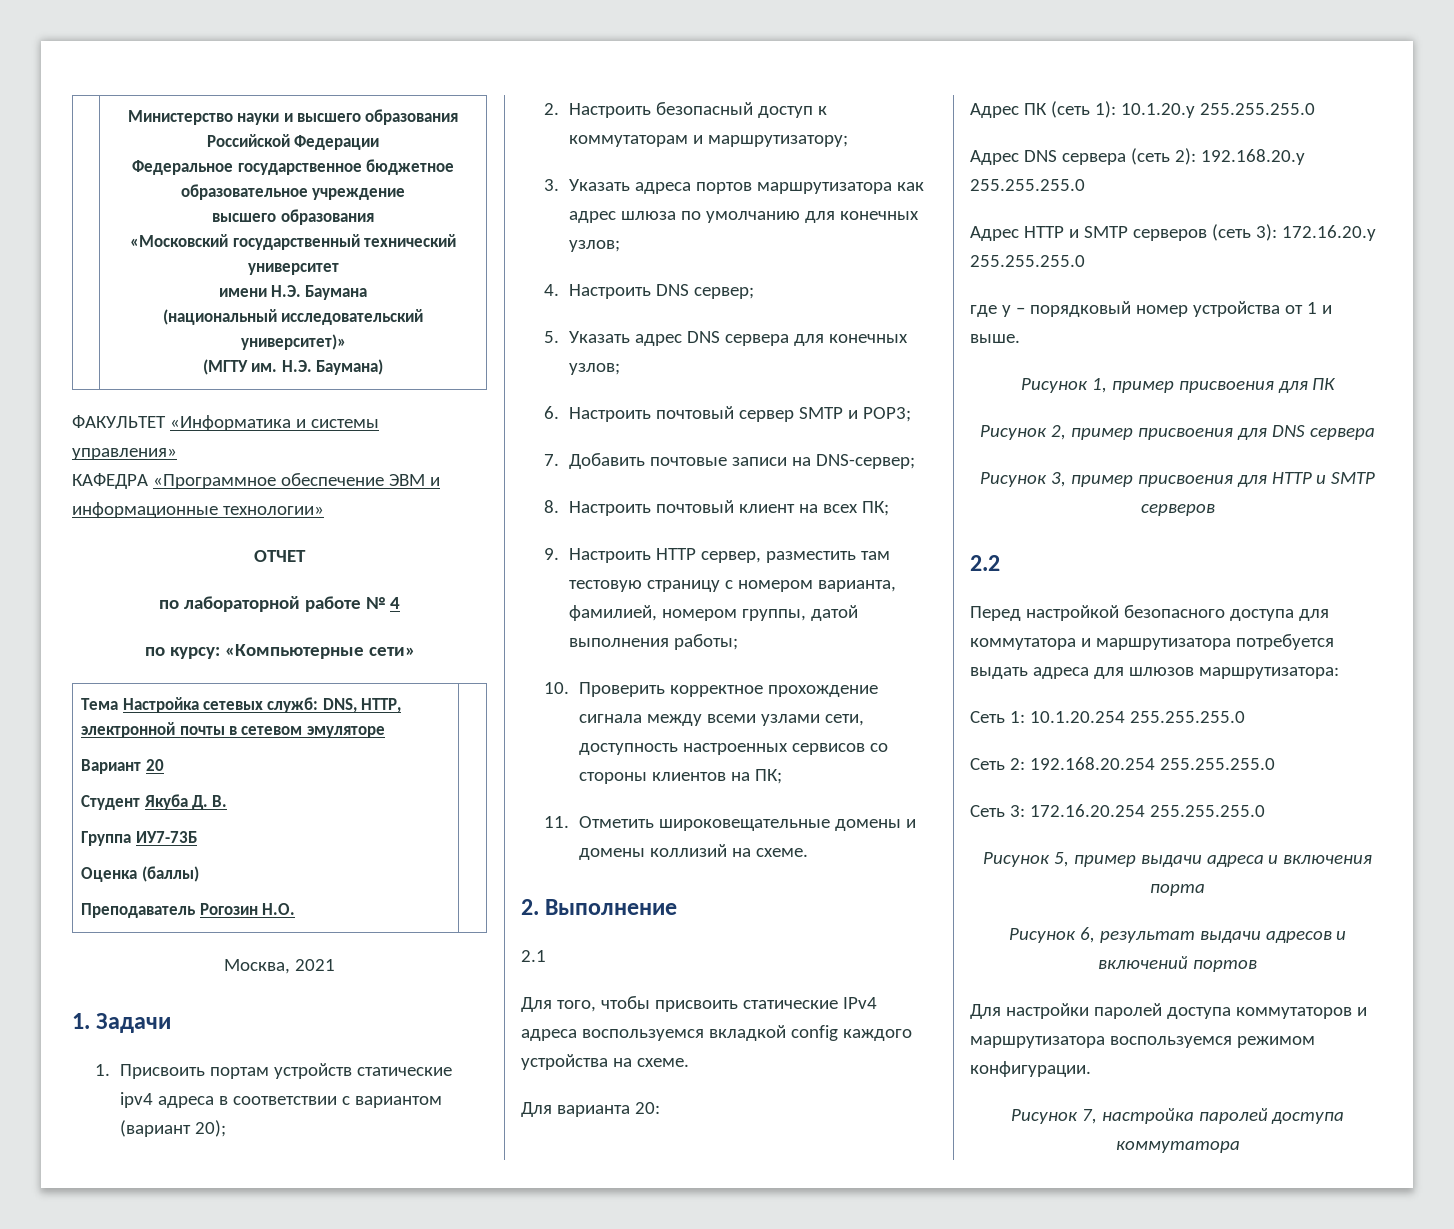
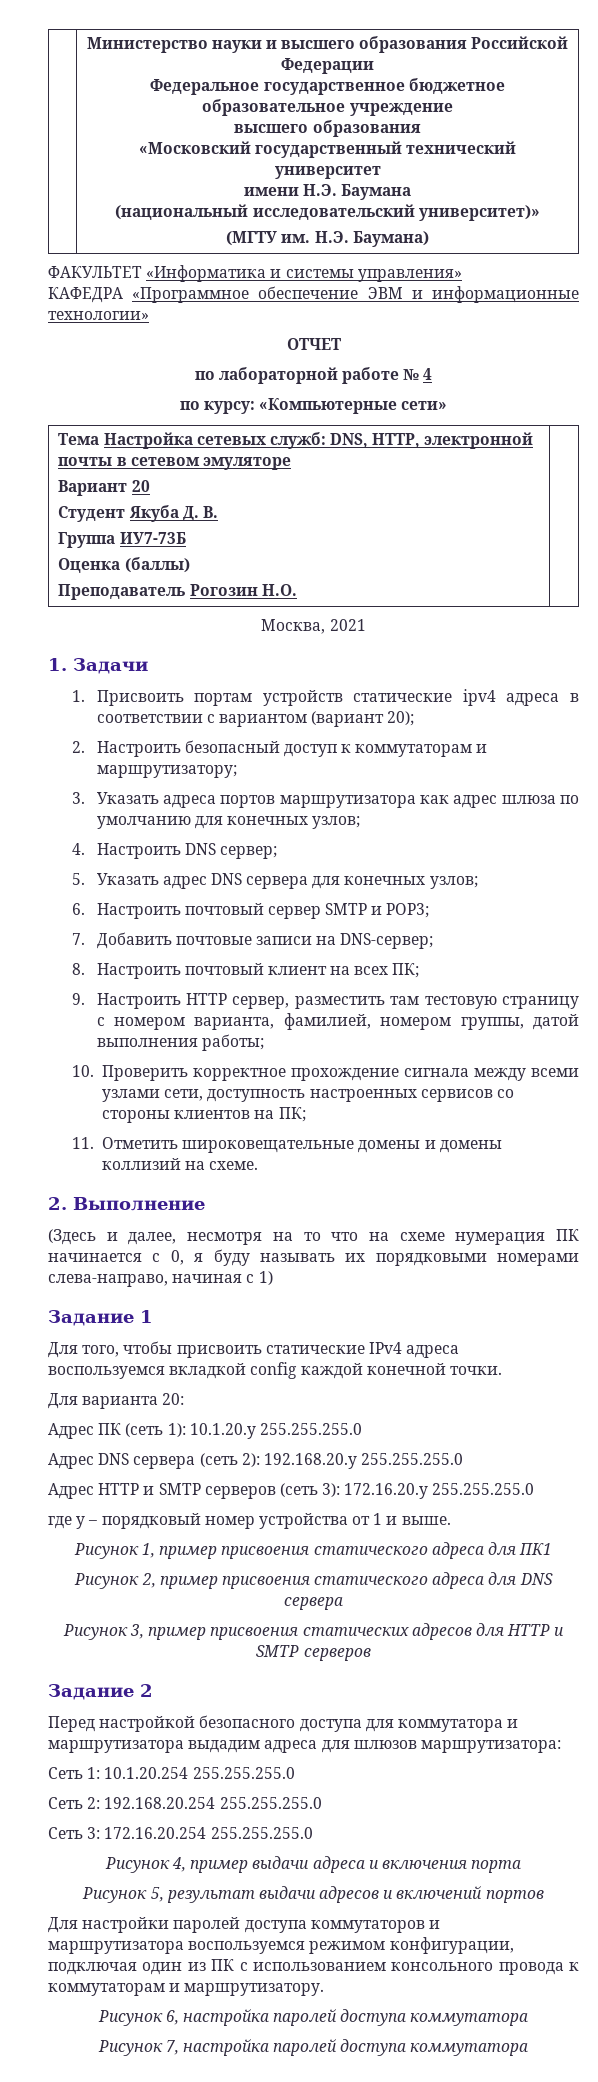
- 2.1
+ (Здесь и далее, несмотря на то что на схеме нумерация ПК начинается с 0, я буду называть их порядковыми номерами слева-направо, начиная с 1)
+ Задание 1
- Для того, чтобы присвоить статические IPv4 адреса воспользуемся вкладкой config каждого устройства на схеме.
+ Для того, чтобы присвоить статические IPv4 адреса воспользуемся вкладкой config каждой конечной точки.
- Рисунок 1, пример присвоения для ПК
+ Рисунок 1, пример присвоения статического адреса для ПК1
- Рисунок 2, пример присвоения для DNS сервера
+ Рисунок 2, пример присвоения статического адреса для DNS сервера
- Рисунок 3, пример присвоения для HTTP и SMTP серверов
+ Рисунок 3, пример присвоения статических адресов для HTTP и SMTP серверов
- 2.2
+ Задание 2
- Перед настройкой безопасного доступа для коммутатора и маршрутизатора потребуется выдать адреса для шлюзов маршрутизатора:
+ Перед настройкой безопасного доступа для коммутатора и маршрутизатора выдадим адреса для шлюзов маршрутизатора:
- Рисунок 5, пример выдачи адреса и включения порта
+ Рисунок 4, пример выдачи адреса и включения порта
- Рисунок 6, результат выдачи адресов и включений портов
+ Рисунок 5, результат выдачи адресов и включений портов
- Для настройки паролей доступа коммутаторов и маршрутизатора воспользуемся режимом конфигурации.
+ Для настройки паролей доступа коммутаторов и маршрутизатора воспользуемся режимом конфигурации, подключая один из ПК с использованием консольного провода к коммутаторам и маршрутизатору.
+ Рисунок 6, настройка паролей доступа коммутатора

